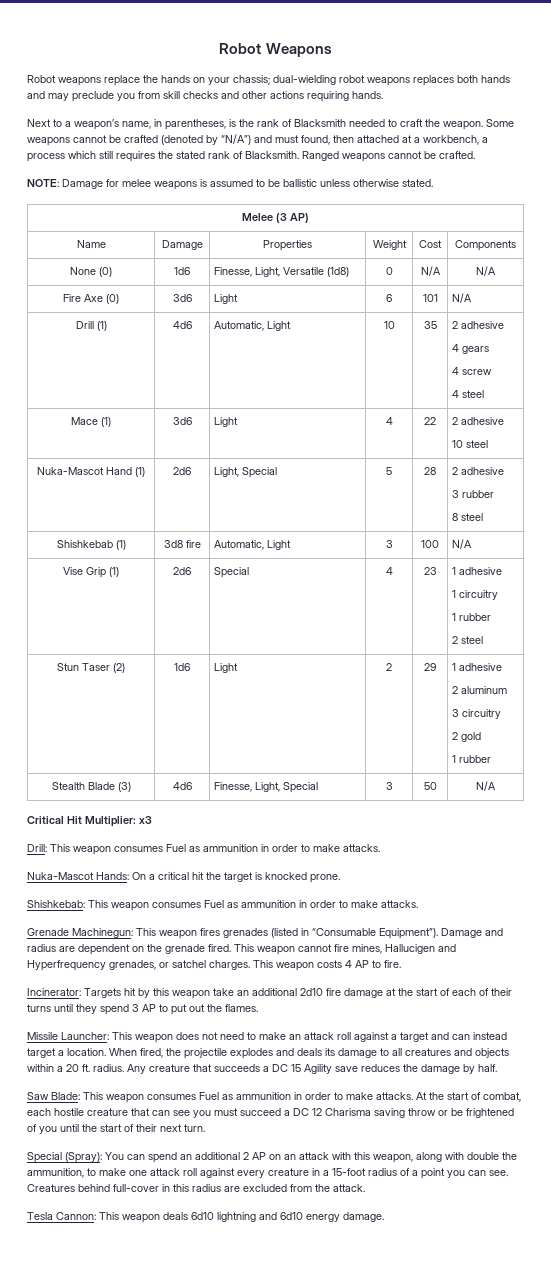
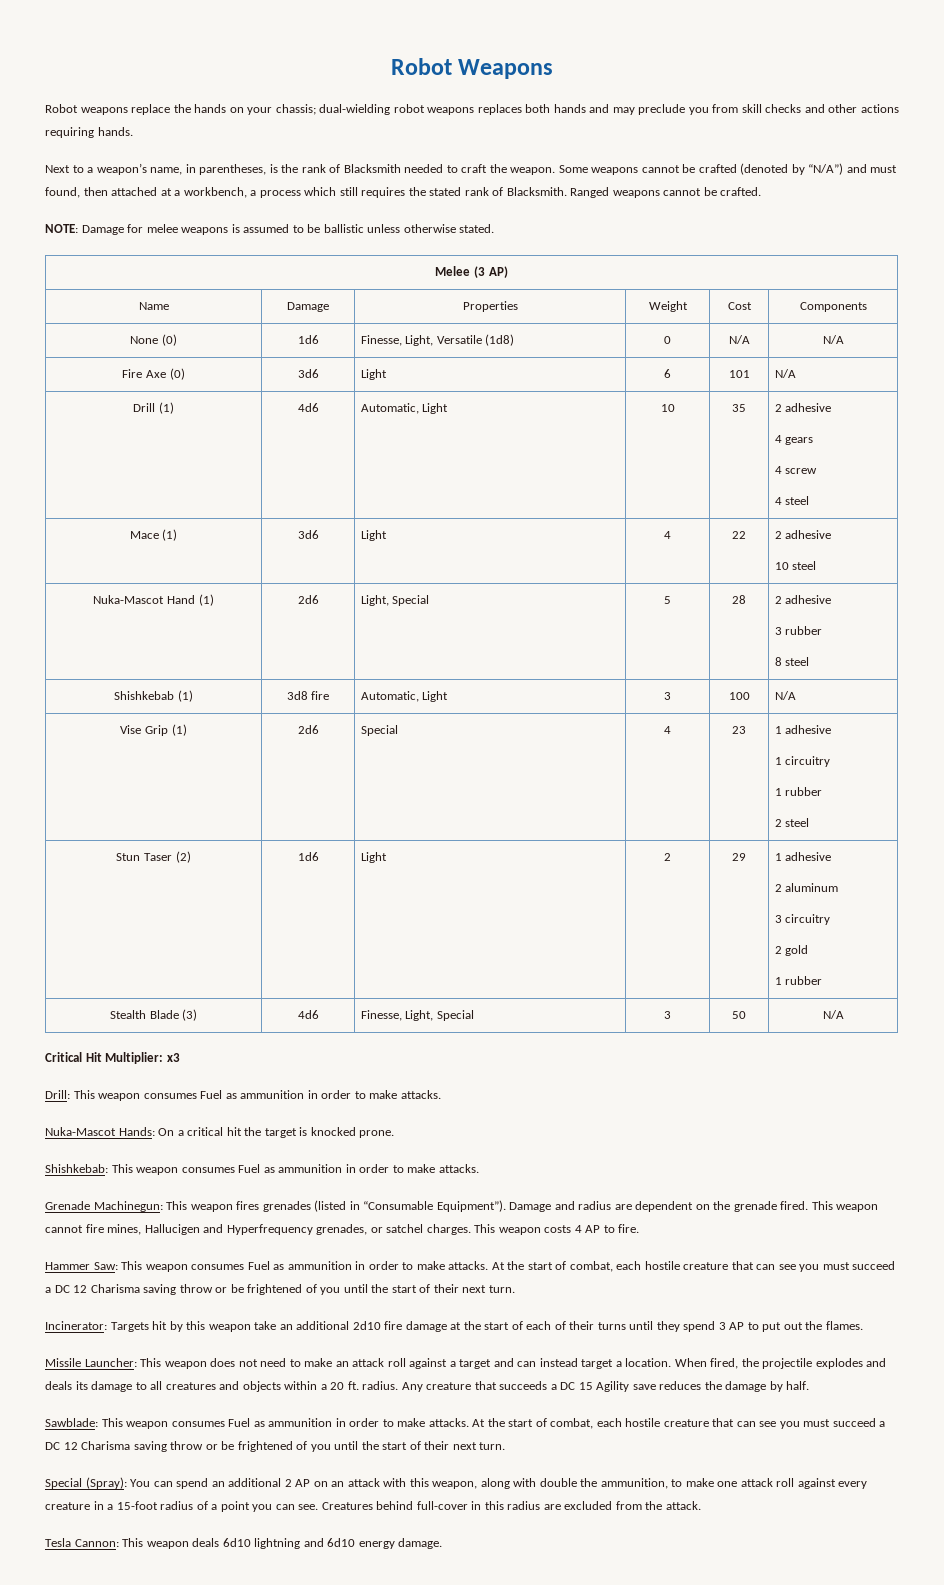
+ Hammer Saw: This weapon consumes Fuel as ammunition in order to make attacks. At the start of combat, each hostile creature that can see you must succeed a DC 12 Charisma saving throw or be frightened of you until the start of their next turn.
- Saw Blade: This weapon consumes Fuel as ammunition in order to make attacks.
+ Sawblade: This weapon consumes Fuel as ammunition in order to make attacks.

